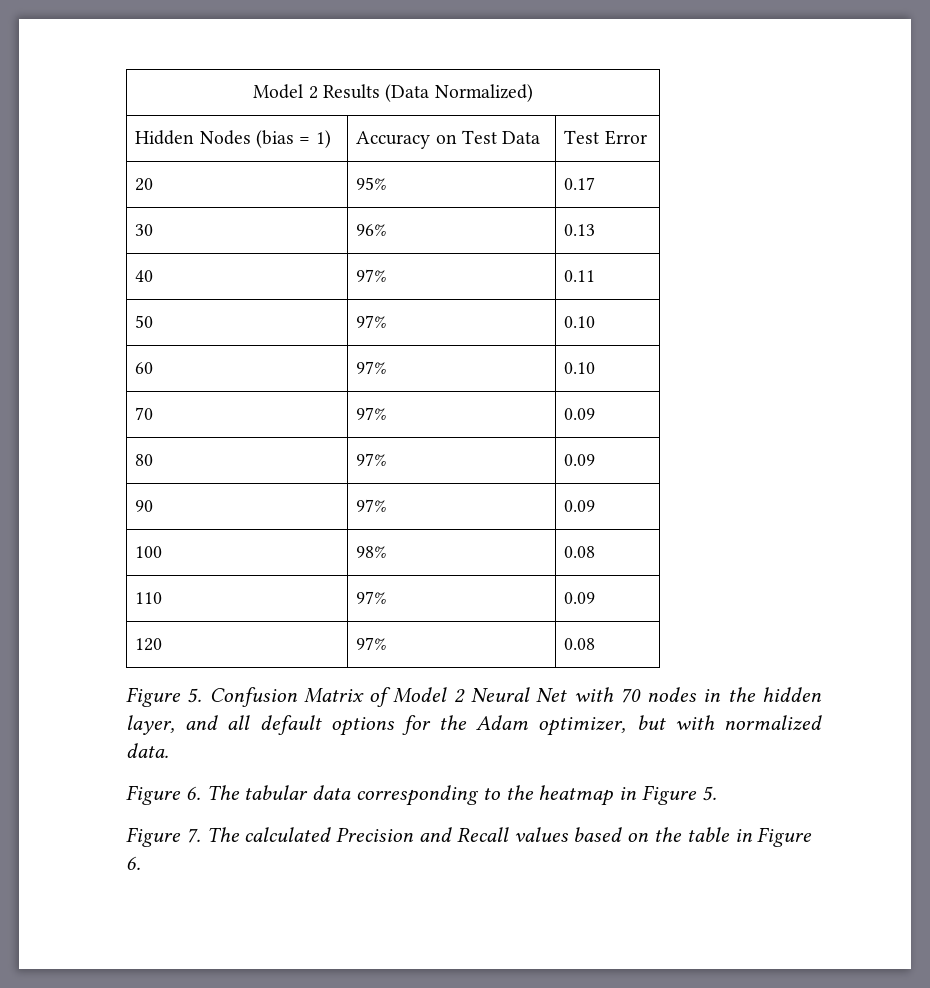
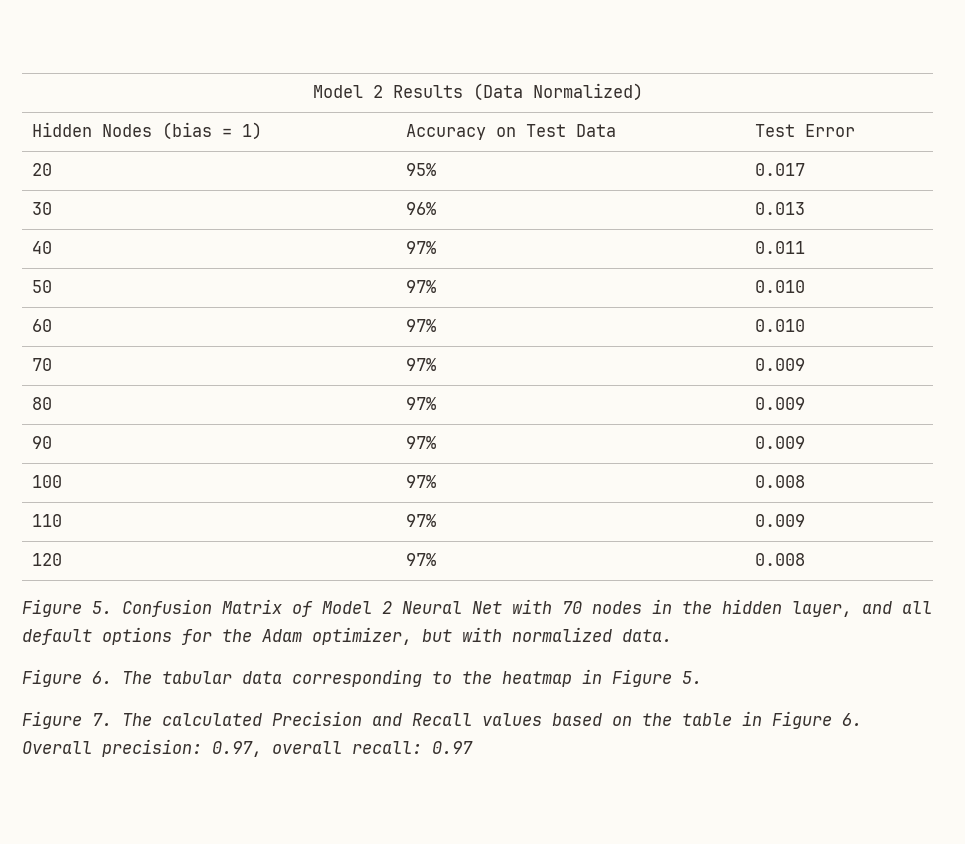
- 20 | 95% | 0.17
+ 20 | 95% | 0.017
- 30 | 96% | 0.13
+ 30 | 96% | 0.013
- 40 | 97% | 0.11
+ 40 | 97% | 0.011
- 50 | 97% | 0.10
+ 50 | 97% | 0.010
- 60 | 97% | 0.10
+ 60 | 97% | 0.010
- 70 | 97% | 0.09
+ 70 | 97% | 0.009
- 80 | 97% | 0.09
+ 80 | 97% | 0.009
- 90 | 97% | 0.09
+ 90 | 97% | 0.009
- 100 | 98% | 0.08
+ 100 | 97% | 0.008
- 110 | 97% | 0.09
+ 110 | 97% | 0.009
- 120 | 97% | 0.08
+ 120 | 97% | 0.008
- Figure 7. The calculated Precision and Recall values based on the table in Figure 6.
+ Figure 7. The calculated Precision and Recall values based on the table in Figure 6. Overall precision: 0.97, overall recall: 0.97

